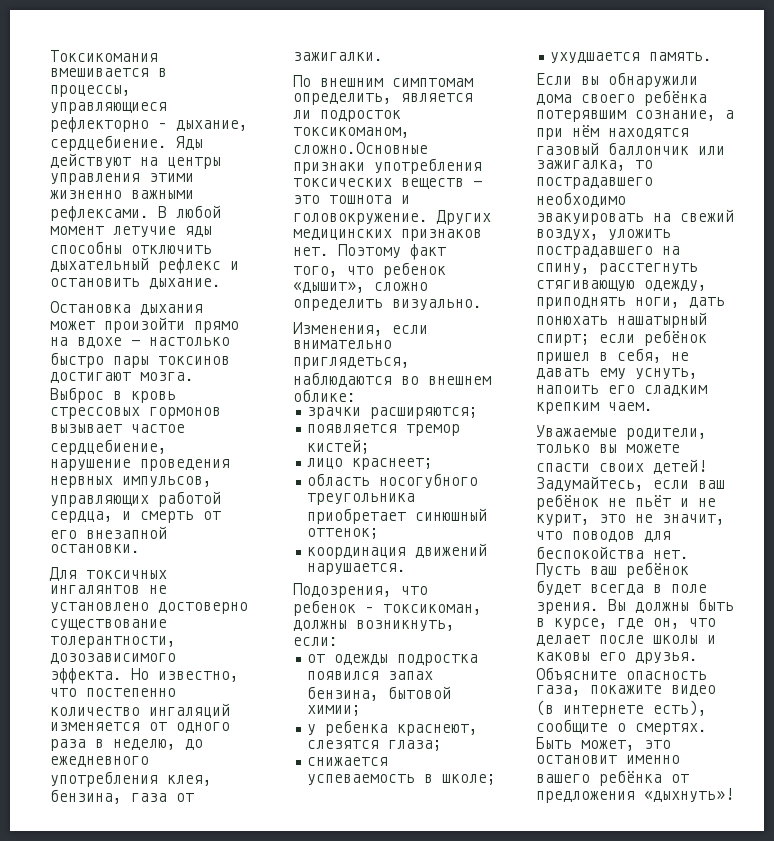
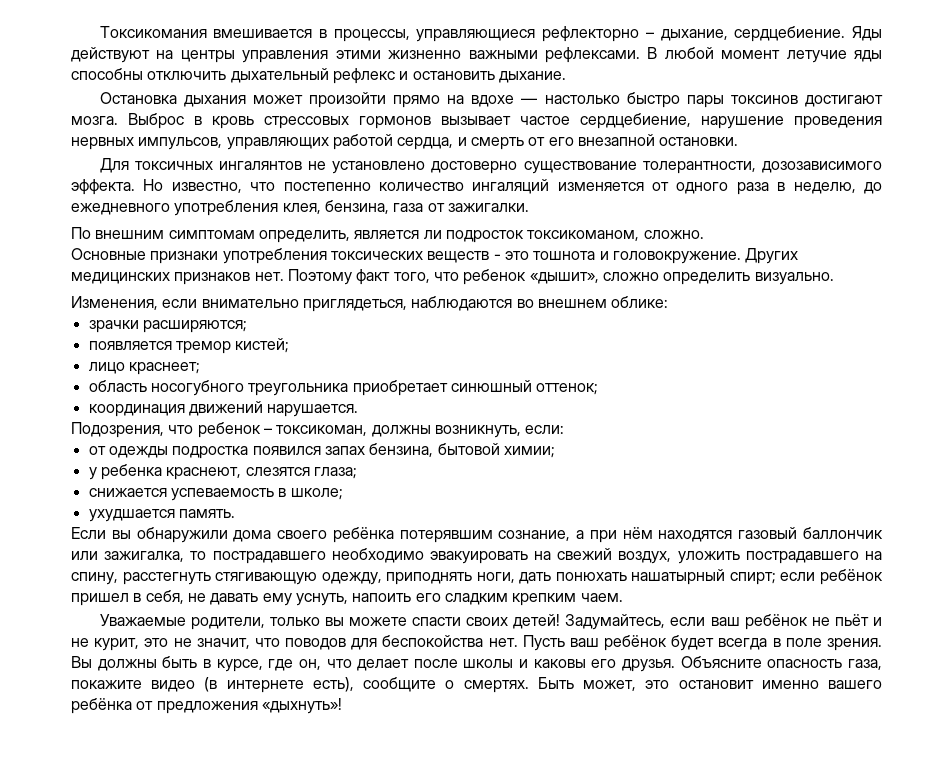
- По внешним симптомам определить, является ли подросток токсикоманом, сложно.Основные признаки употребления токсических веществ - это тошнота и головокружение.
+ По внешним симптомам определить, является ли подросток токсикоманом, сложно.
+ Основные признаки употребления токсических веществ - это тошнота и головокружение.

